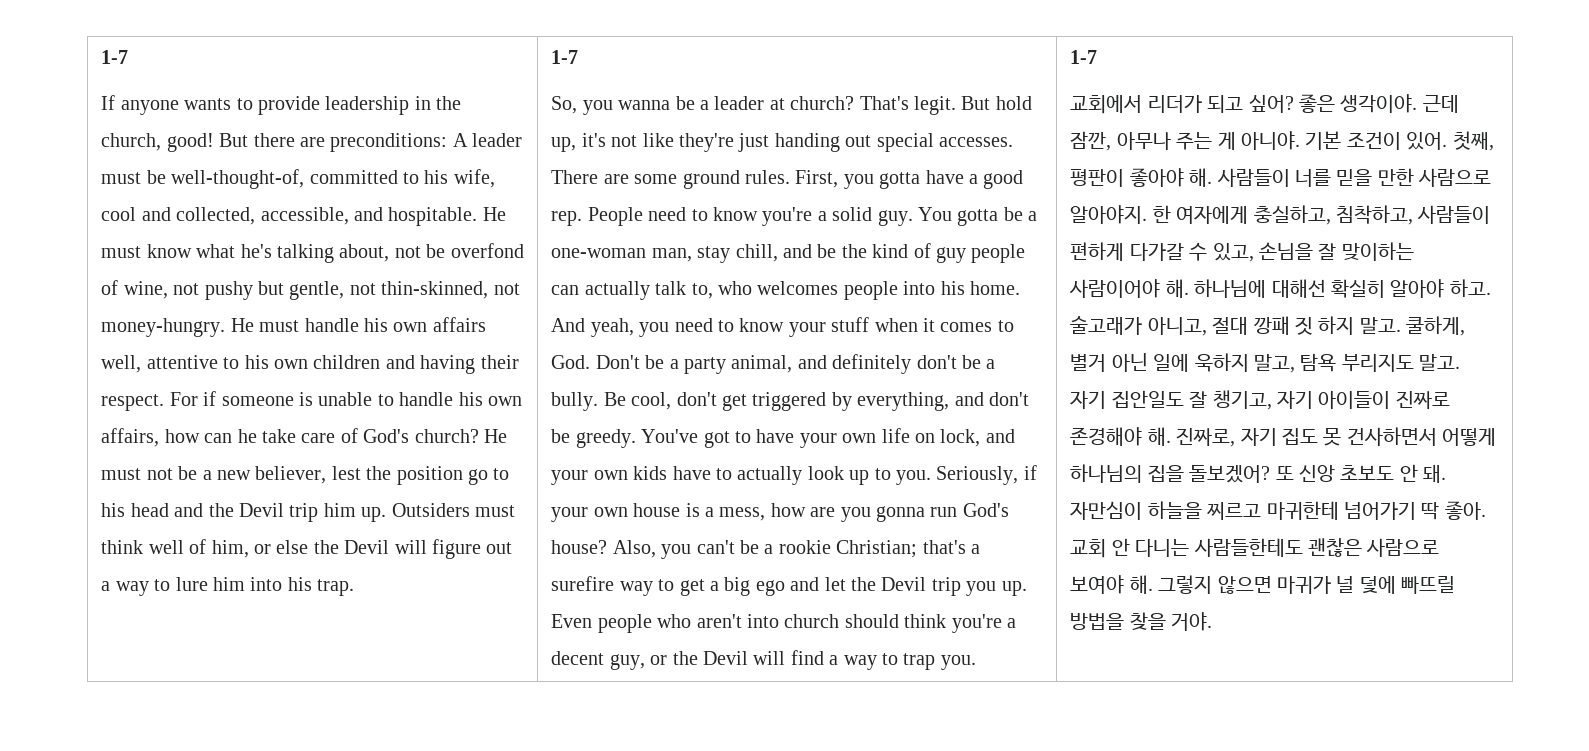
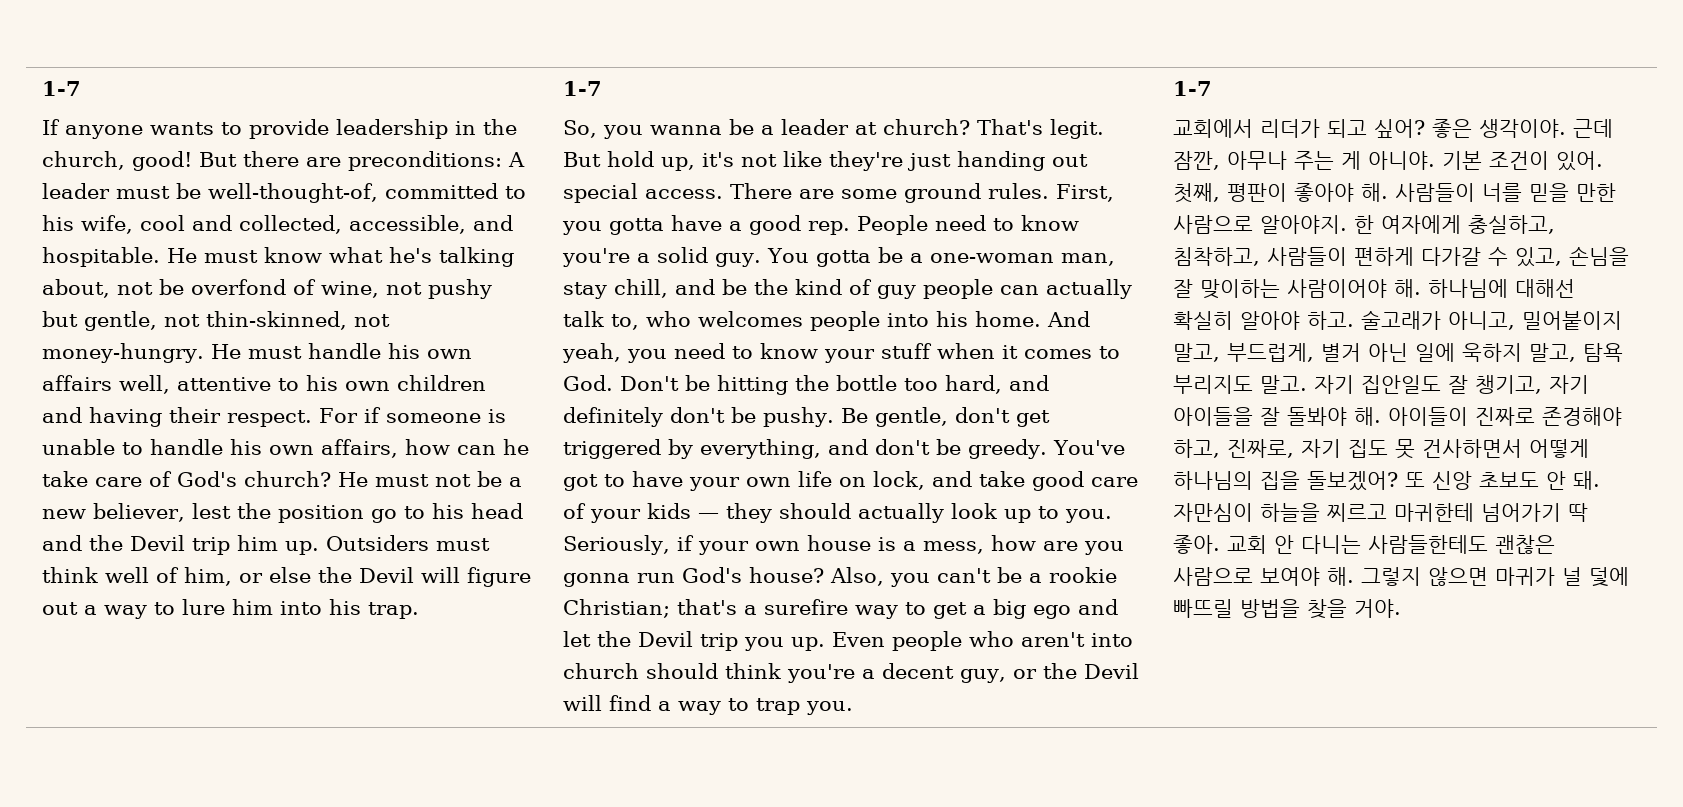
- But hold up, it's not like they're just handing out special accesses.
+ But hold up, it's not like they're just handing out special access.
- And yeah, you need to know your stuff when it comes to God. Don't be a party animal, and definitely don't be a bully. Be cool, don't get triggered by everything, and don't be greedy.
+ And yeah, you need to know your stuff when it comes to God. Don't be hitting the bottle too hard, and definitely don't be pushy. Be gentle, don't get triggered by everything, and don't be greedy.
- You've got to have your own life on lock, and your own kids have to actually look up to you.
+ You've got to have your own life on lock, and take good care of your kids — they should actually look up to you.
- 술고래가 아니고, 절대 깡패 짓 하지 말고. 쿨하게, 별거 아닌 일에 욱하지 말고, 탐욕 부리지도 말고.
+ 술고래가 아니고, 밀어붙이지 말고, 부드럽게, 별거 아닌 일에 욱하지 말고, 탐욕 부리지도 말고.
- 자기 집안일도 잘 챙기고, 자기 아이들이 진짜로 존경해야 해. 진짜로, 자기 집도 못 건사하면서 어떻게 하나님의 집을 돌보겠어?
+ 자기 집안일도 잘 챙기고, 자기 아이들을 잘 돌봐야 해. 아이들이 진짜로 존경해야 하고, 진짜로, 자기 집도 못 건사하면서 어떻게 하나님의 집을 돌보겠어?

